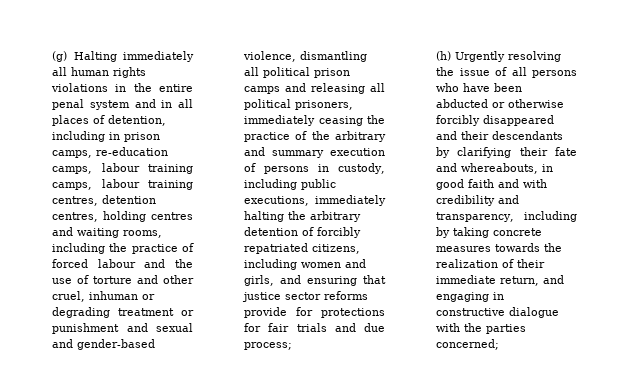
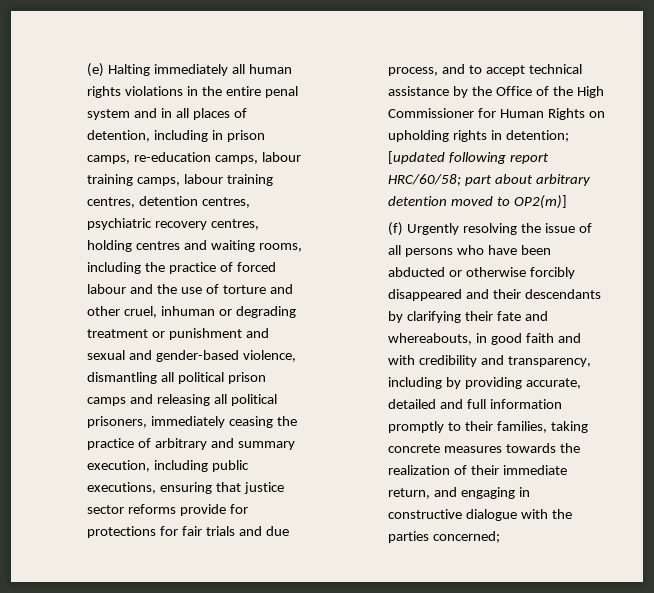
- (g) Halting immediately all human rights violations in the entire penal system and in all places of detention, including in prison camps, re-education camps, labour training camps, labour training centres, detention centres, holding centres and waiting rooms, including the practice of forced labour and the use of torture and other cruel, inhuman or degrading treatment or punishment and sexual and gender-based violence, dismantling all political prison camps and releasing all political prisoners, immediately ceasing the practice of the arbitrary and summary execution of persons in custody, including public executions, immediately halting the arbitrary detention of forcibly repatriated citizens, including women and girls, and ensuring that justice sector reforms provide for protections for fair trials and due process;
- (h) Urgently resolving the issue of all persons who have been abducted or otherwise forcibly disappeared and their descendants by clarifying their fate and whereabouts, in good faith and with credibility and transparency, including by taking concrete measures towards the realization of their immediate return, and engaging in constructive dialogue with the parties concerned;
+ (e) Halting immediately all human rights violations in the entire penal system and in all places of detention, including in prison camps, re-education camps, labour training camps, labour training centres, detention centres, psychiatric recovery centres, holding centres and waiting rooms, including the practice of forced labour and the use of torture and other cruel, inhuman or degrading treatment or punishment and sexual and gender-based violence, dismantling all political prison camps and releasing all political prisoners, immediately ceasing the practice of arbitrary and summary execution, including public executions, ensuring that justice sector reforms provide for protections for fair trials and due process, and to accept technical assistance by the Office of the High Commissioner for Human Rights on upholding rights in detention; [updated following report HRC/60/58; part about arbitrary detention moved to OP2(m)]
+ (f) Urgently resolving the issue of all persons who have been abducted or otherwise forcibly disappeared and their descendants by clarifying their fate and whereabouts, in good faith and with credibility and transparency, including by providing accurate, detailed and full information promptly to their families, taking concrete measures towards the realization of their immediate return, and engaging in constructive dialogue with the parties concerned;

